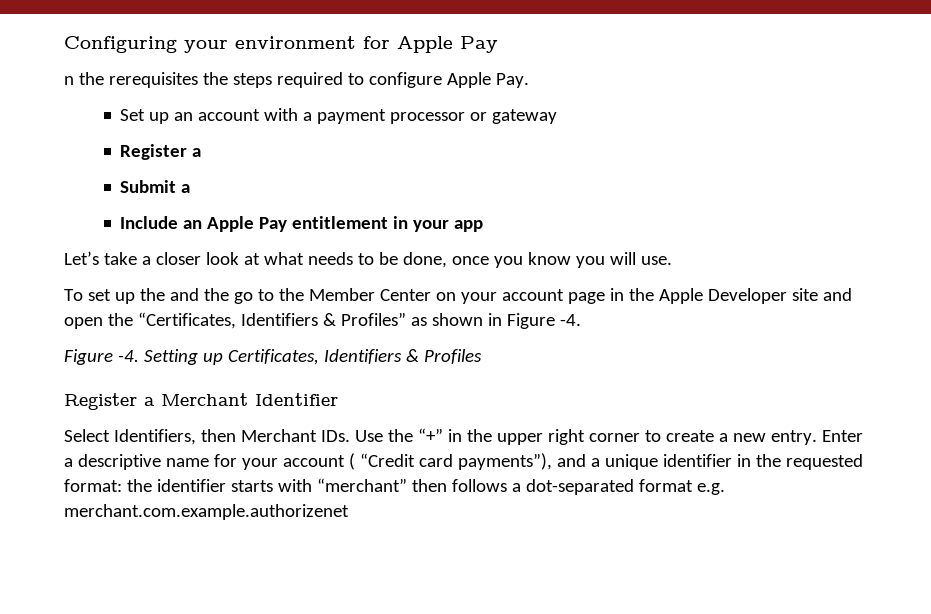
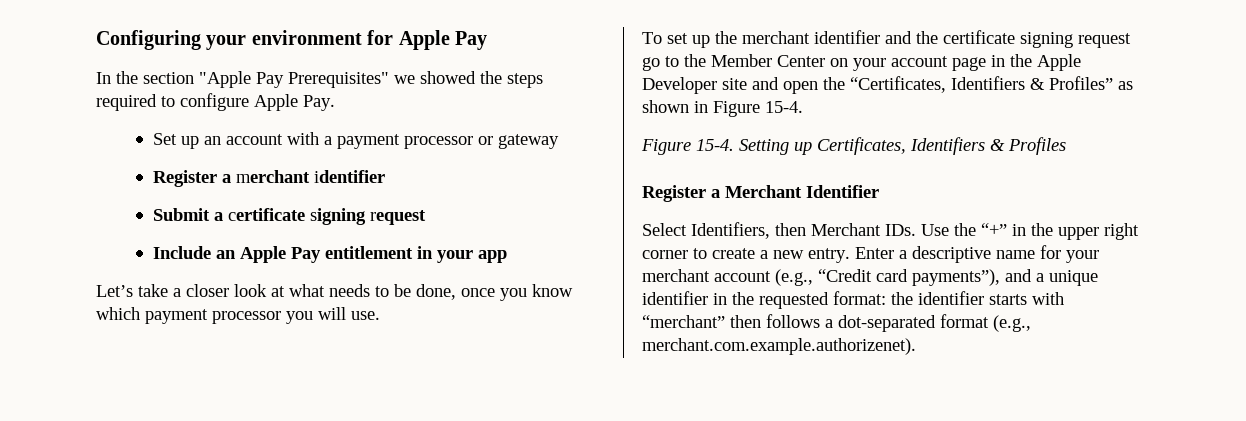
- n the rerequisites the steps required to configure Apple Pay.
+ In the section "Apple Pay Prerequisites" we showed the steps required to configure Apple Pay.
  Set up an account with a payment processor or gateway
- Register a
+ Register a merchant identifier
- Submit a
+ Submit a certificate signing request
- Let’s take a closer look at what needs to be done, once you know you will use.
+ Let’s take a closer look at what needs to be done, once you know which payment processor you will use.
- To set up the and the go to the Member Center on your account page in the Apple Developer site and open the “Certificates, Identifiers & Profiles” as shown in Figure -4.
- Figure -4.
+ To set up the merchant identifier and the certificate signing request go to the Member Center on your account page in the Apple Developer site and open the “Certificates, Identifiers & Profiles” as shown in Figure 15-4.
+ Figure 15-4.
- Enter a descriptive name for your account ( “Credit card payments”), and a unique identifier in the requested format: the identifier starts with “merchant” then follows a dot-separated format e.g. merchant.com.example.authorizenet
+ Enter a descriptive name for your merchant account (e.g., “Credit card payments”), and a unique identifier in the requested format: the identifier starts with “merchant” then follows a dot-separated format (e.g., merchant.com.example.authorizenet).

